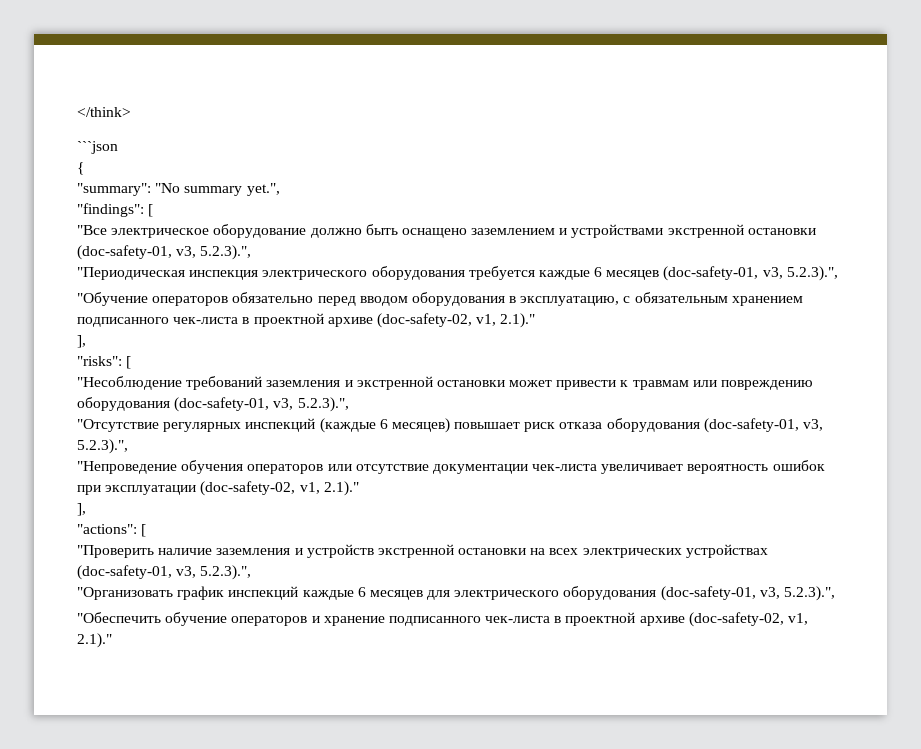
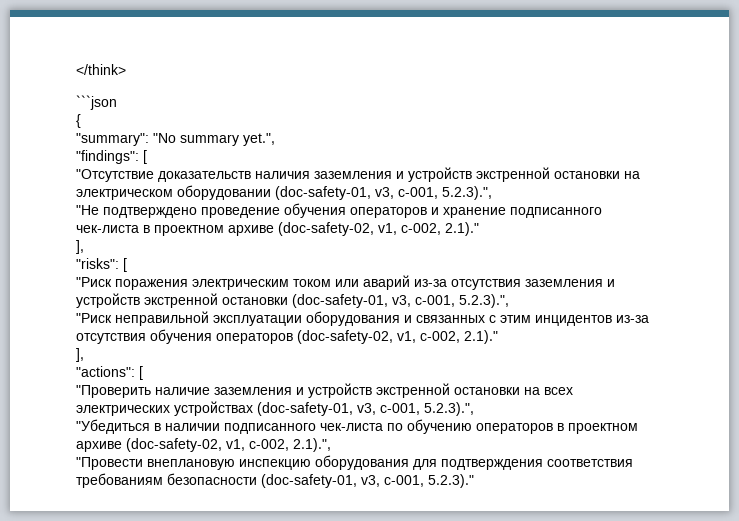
- "Все электрическое оборудование должно быть оснащено заземлением и устройствами экстренной остановки (doc-safety-01, v3, 5.2.3).",
- "Периодическая инспекция электрического оборудования требуется каждые 6 месяцев (doc-safety-01, v3, 5.2.3).",
- "Обучение операторов обязательно перед вводом оборудования в эксплуатацию, с обязательным хранением подписанного чек-листа в проектной архиве (doc-safety-02, v1, 2.1)."
+ "Отсутствие доказательств наличия заземления и устройств экстренной остановки на электрическом оборудовании (doc-safety-01, v3, c-001, 5.2.3).",
+ "Не подтверждено проведение обучения операторов и хранение подписанного чек-листа в проектном архиве (doc-safety-02, v1, c-002, 2.1)."
- "Несоблюдение требований заземления и экстренной остановки может привести к травмам или повреждению оборудования (doc-safety-01, v3, 5.2.3).",
- "Отсутствие регулярных инспекций (каждые 6 месяцев) повышает риск отказа оборудования (doc-safety-01, v3, 5.2.3).",
- "Непроведение обучения операторов или отсутствие документации чек-листа увеличивает вероятность ошибок при эксплуатации (doc-safety-02, v1, 2.1)."
+ "Риск поражения электрическим током или аварий из-за отсутствия заземления и устройств экстренной остановки (doc-safety-01, v3, c-001, 5.2.3).",
+ "Риск неправильной эксплуатации оборудования и связанных с этим инцидентов из-за отсутствия обучения операторов (doc-safety-02, v1, c-002, 2.1)."
- "Проверить наличие заземления и устройств экстренной остановки на всех электрических устройствах (doc-safety-01, v3, 5.2.3).",
- "Организовать график инспекций каждые 6 месяцев для электрического оборудования (doc-safety-01, v3, 5.2.3).",
- "Обеспечить обучение операторов и хранение подписанного чек-листа в проектной архиве (doc-safety-02, v1, 2.1)."
+ "Проверить наличие заземления и устройств экстренной остановки на всех электрических устройствах (doc-safety-01, v3, c-001, 5.2.3).",
+ "Убедиться в наличии подписанного чек-листа по обучению операторов в проектном архиве (doc-safety-02, v1, c-002, 2.1).",
+ "Провести внеплановую инспекцию оборудования для подтверждения соответствия требованиям безопасности (doc-safety-01, v3, c-001, 5.2.3)."

